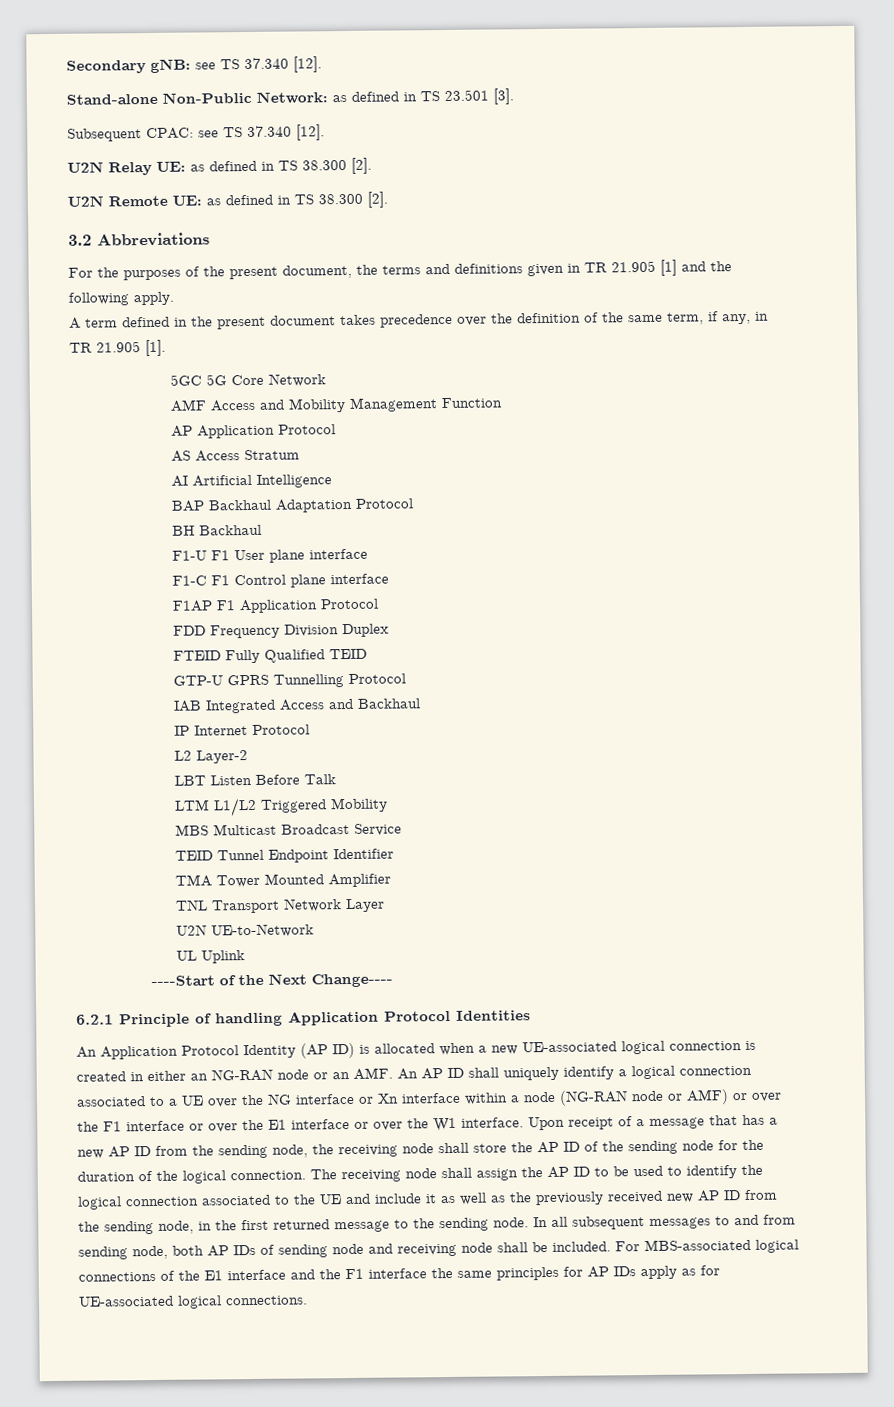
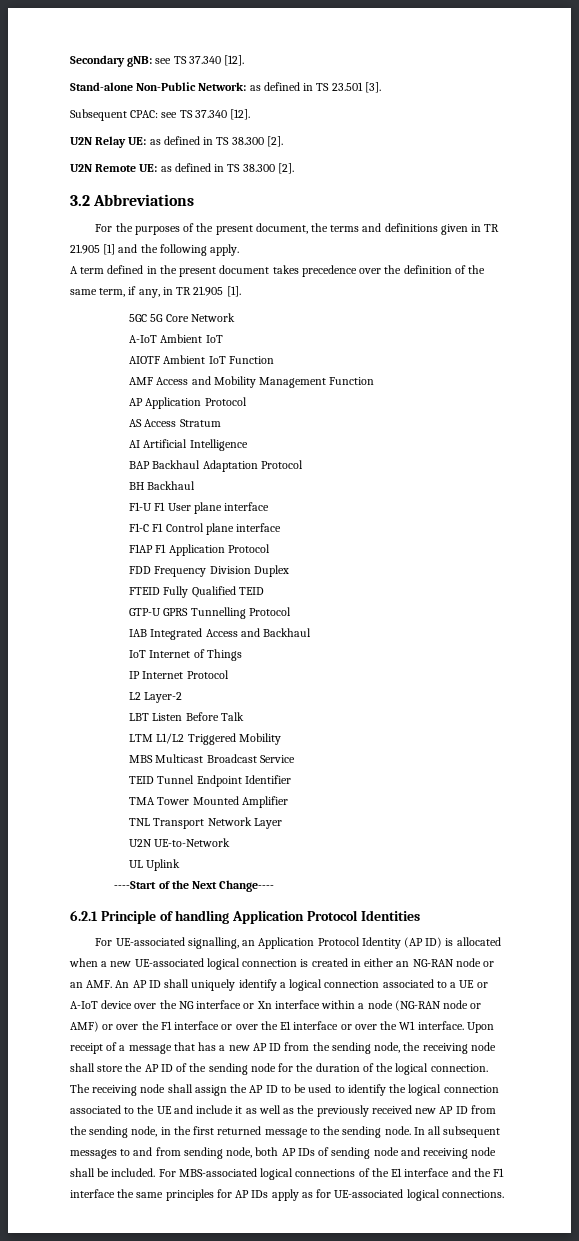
+ A-IoT Ambient IoT
+ AIOTF Ambient IoT Function
+ IoT Internet of Things
- An Application Protocol Identity (AP ID) is allocated when a new UE-associated logical connection is created in either an NG-RAN node or an AMF. An AP ID shall uniquely identify a logical connection associated to a UE over the NG interface or Xn interface within a node (NG-RAN node or AMF) or over the F1 interface or over the E1 interface or over the W1 interface.
+ For UE-associated signalling, an Application Protocol Identity (AP ID) is allocated when a new UE-associated logical connection is created in either an NG-RAN node or an AMF. An AP ID shall uniquely identify a logical connection associated to a UE or A-IoT device over the NG interface or Xn interface within a node (NG-RAN node or AMF) or over the F1 interface or over the E1 interface or over the W1 interface.

